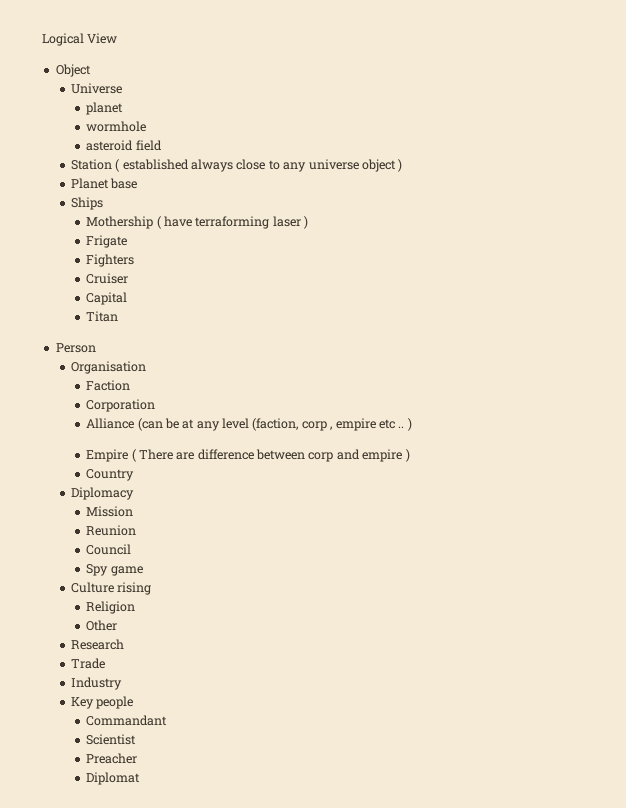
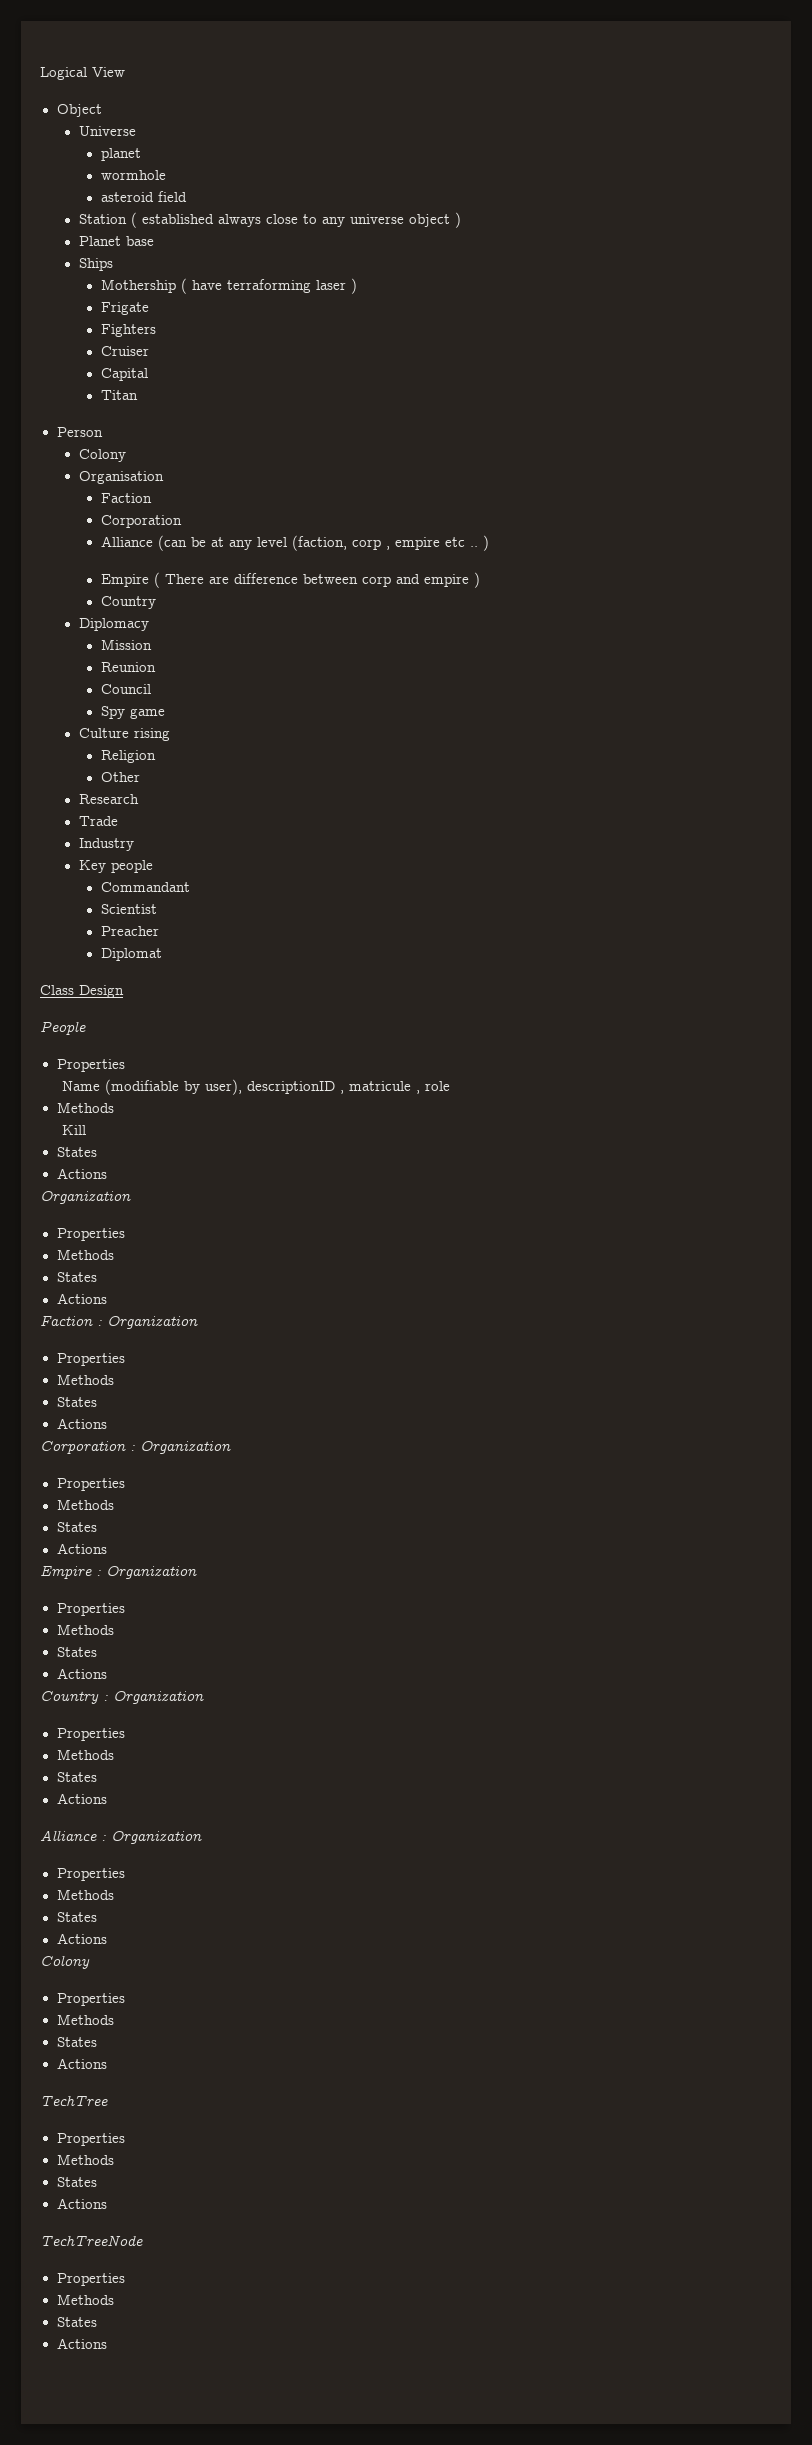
  Person
+ Colony
+ Class Design
+ People
+ Properties
+ Name (modifiable by user), descriptionID , matricule , role
+ Methods
+ Kill
+ States
+ Actions
+ Organization
+ Properties
+ Methods
+ States
+ Actions
+ Faction : Organization
+ Properties
+ Methods
+ States
+ Actions
+ Corporation : Organization
+ Properties
+ Methods
+ States
+ Actions
+ Empire : Organization
+ Properties
+ Methods
+ States
+ Actions
+ Country : Organization
+ Properties
+ Methods
+ States
+ Actions
+ Alliance : Organization
+ Properties
+ Methods
+ States
+ Actions
+ Colony
+ Properties
+ Methods
+ States
+ Actions
+ TechTree
+ Properties
+ Methods
+ States
+ Actions
+ TechTreeNode
+ Properties
+ Methods
+ States
+ Actions

